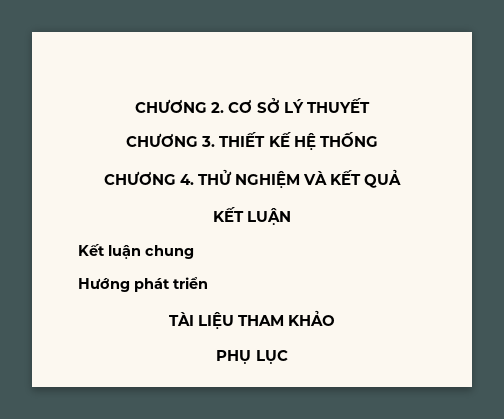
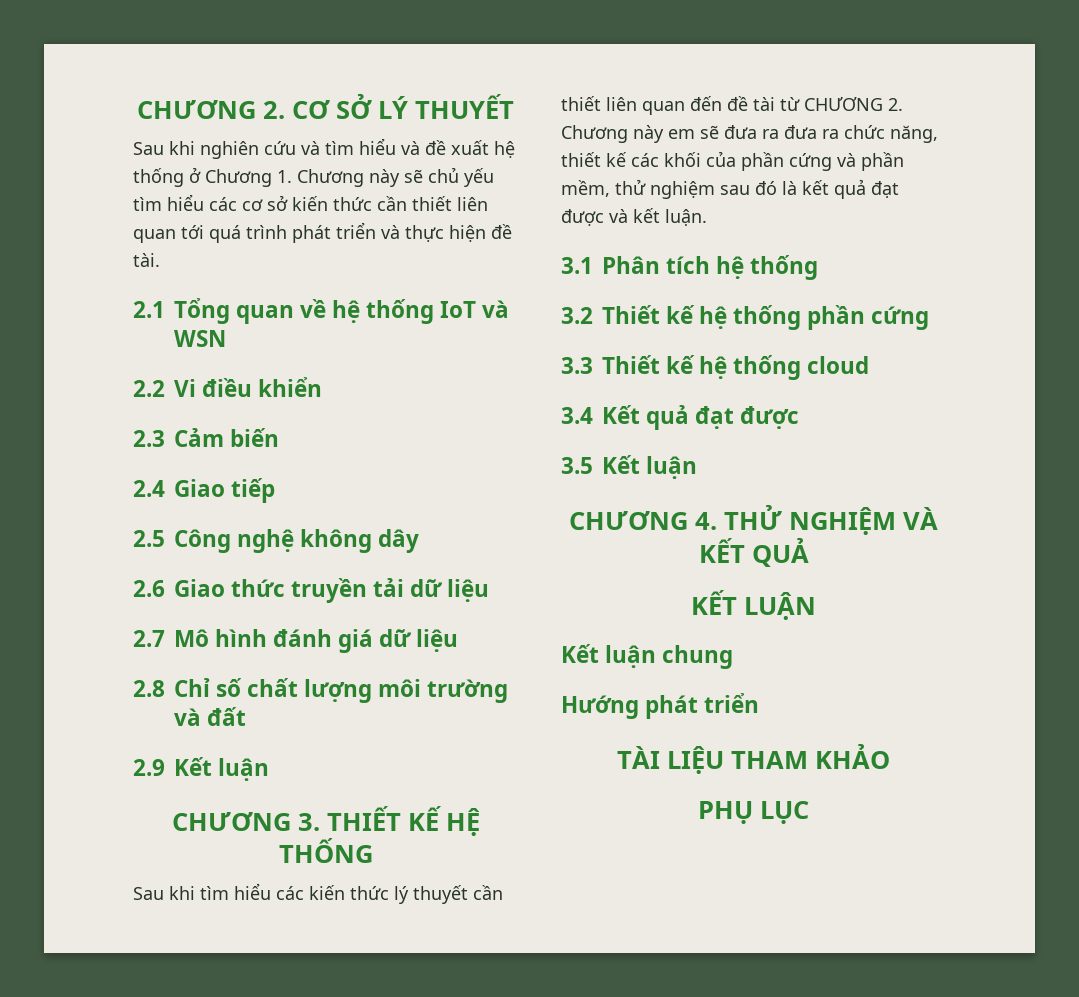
+ Sau khi nghiên cứu và tìm hiểu và đề xuất hệ thống ở Chương 1. Chương này sẽ chủ yếu tìm hiểu các cơ sở kiến thức cần thiết liên quan tới quá trình phát triển và thực hiện đề tài.
+ 2.1 Tổng quan về hệ thống IoT và WSN
+ 2.2 Vi điều khiển
+ 2.3 Cảm biến
+ 2.4 Giao tiếp
+ 2.5 Công nghệ không dây
+ 2.6 Giao thức truyền tải dữ liệu
+ 2.7 Mô hình đánh giá dữ liệu
+ 2.8 Chỉ số chất lượng môi trường và đất
+ 2.9 Kết luận
+ Sau khi tìm hiểu các kiến thức lý thuyết cần thiết liên quan đến đề tài từ CHƯƠNG 2. Chương này em sẽ đưa ra đưa ra chức năng, thiết kế các khối của phần cứng và phần mềm, thử nghiệm sau đó là kết quả đạt được và kết luận.
+ 3.1 Phân tích hệ thống
+ 3.2 Thiết kế hệ thống phần cứng
+ 3.3 Thiết kế hệ thống cloud
+ 3.4 Kết quả đạt được
+ 3.5 Kết luận

